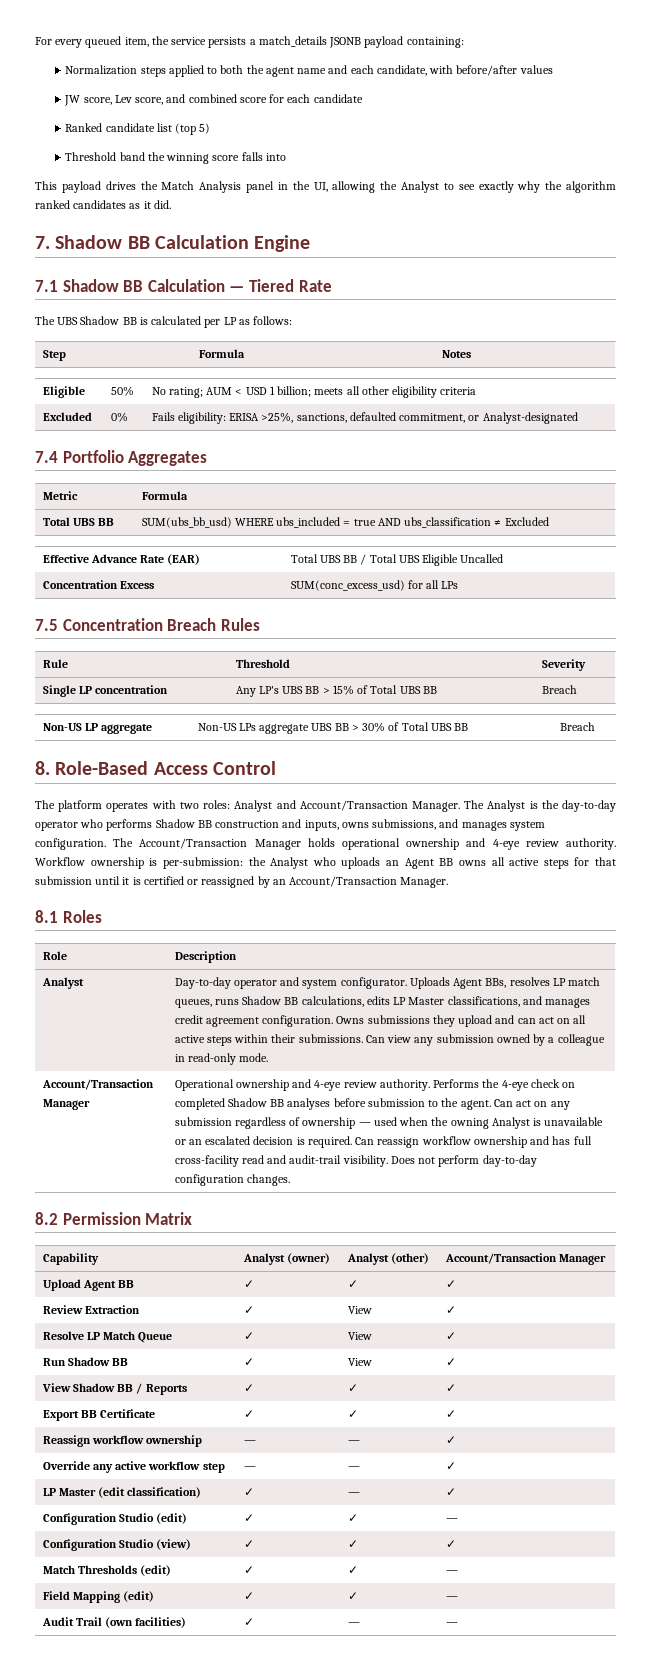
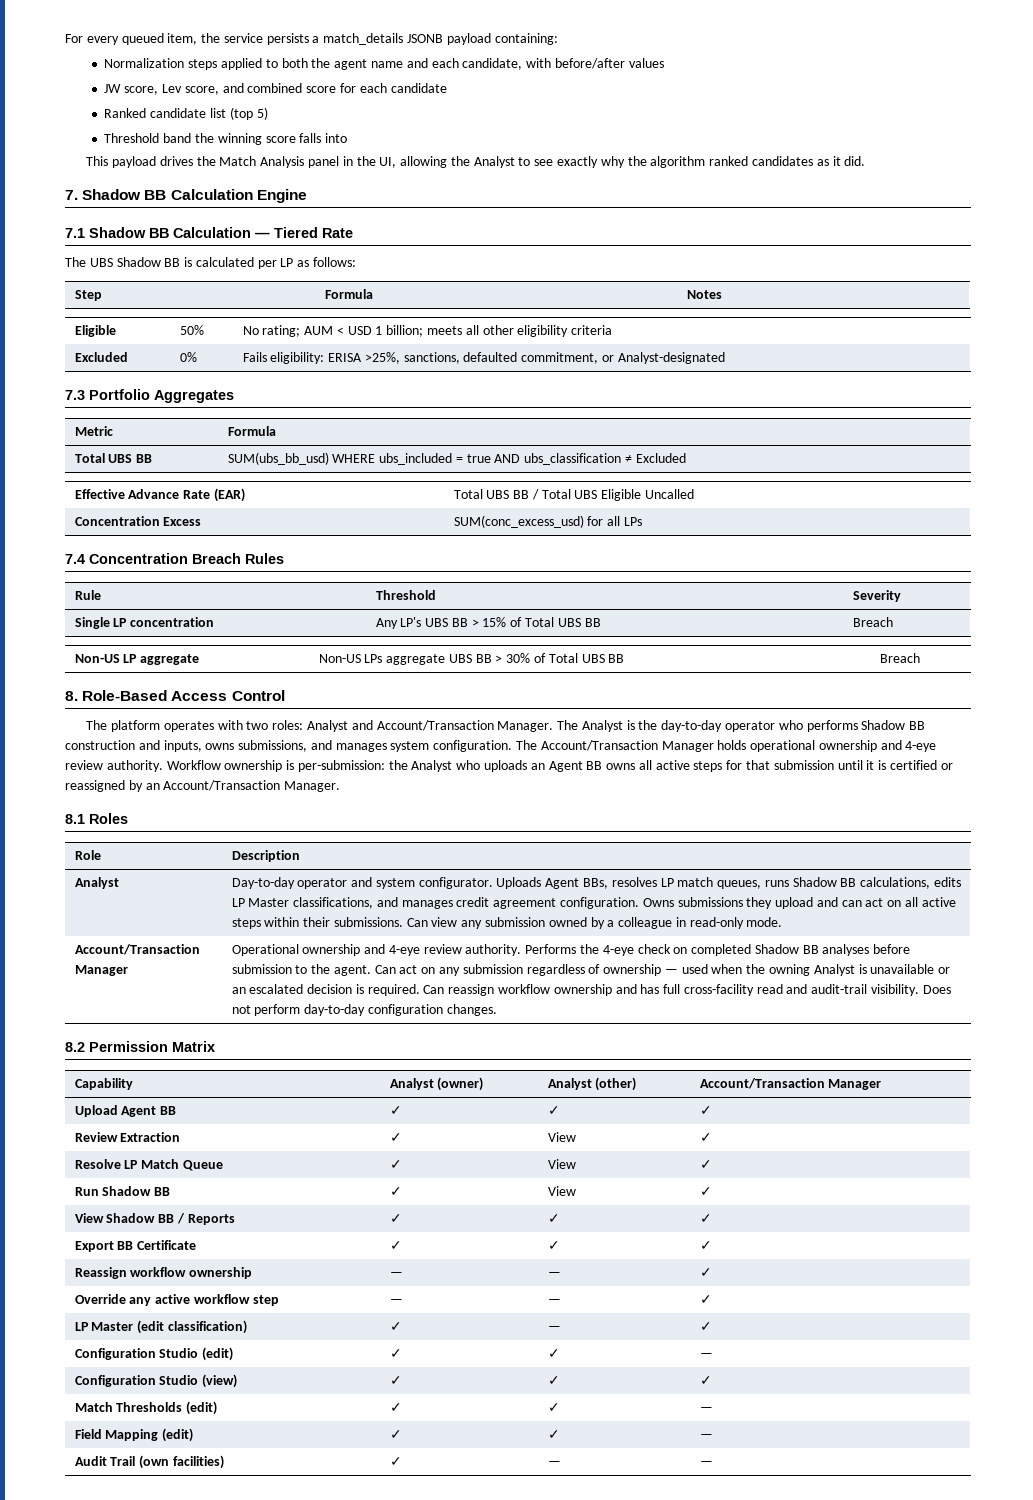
- 7.4 Portfolio Aggregates
+ 7.3 Portfolio Aggregates
- 7.5 Concentration Breach Rules
+ 7.4 Concentration Breach Rules

